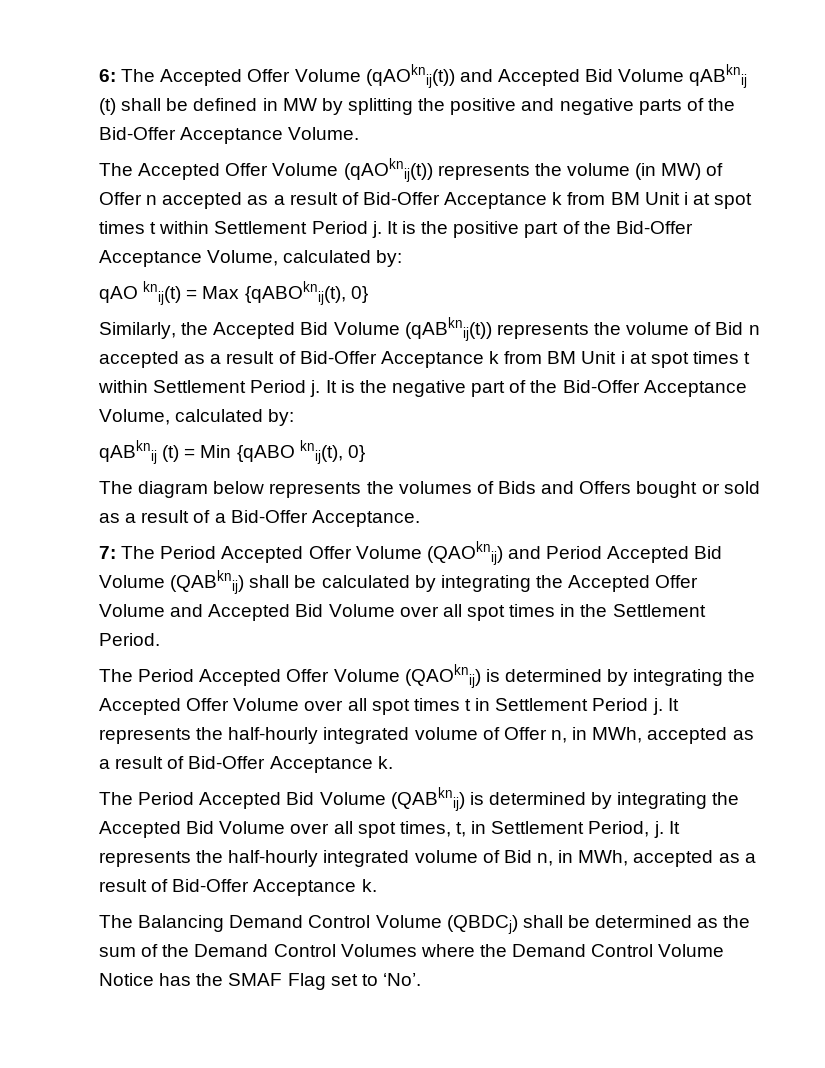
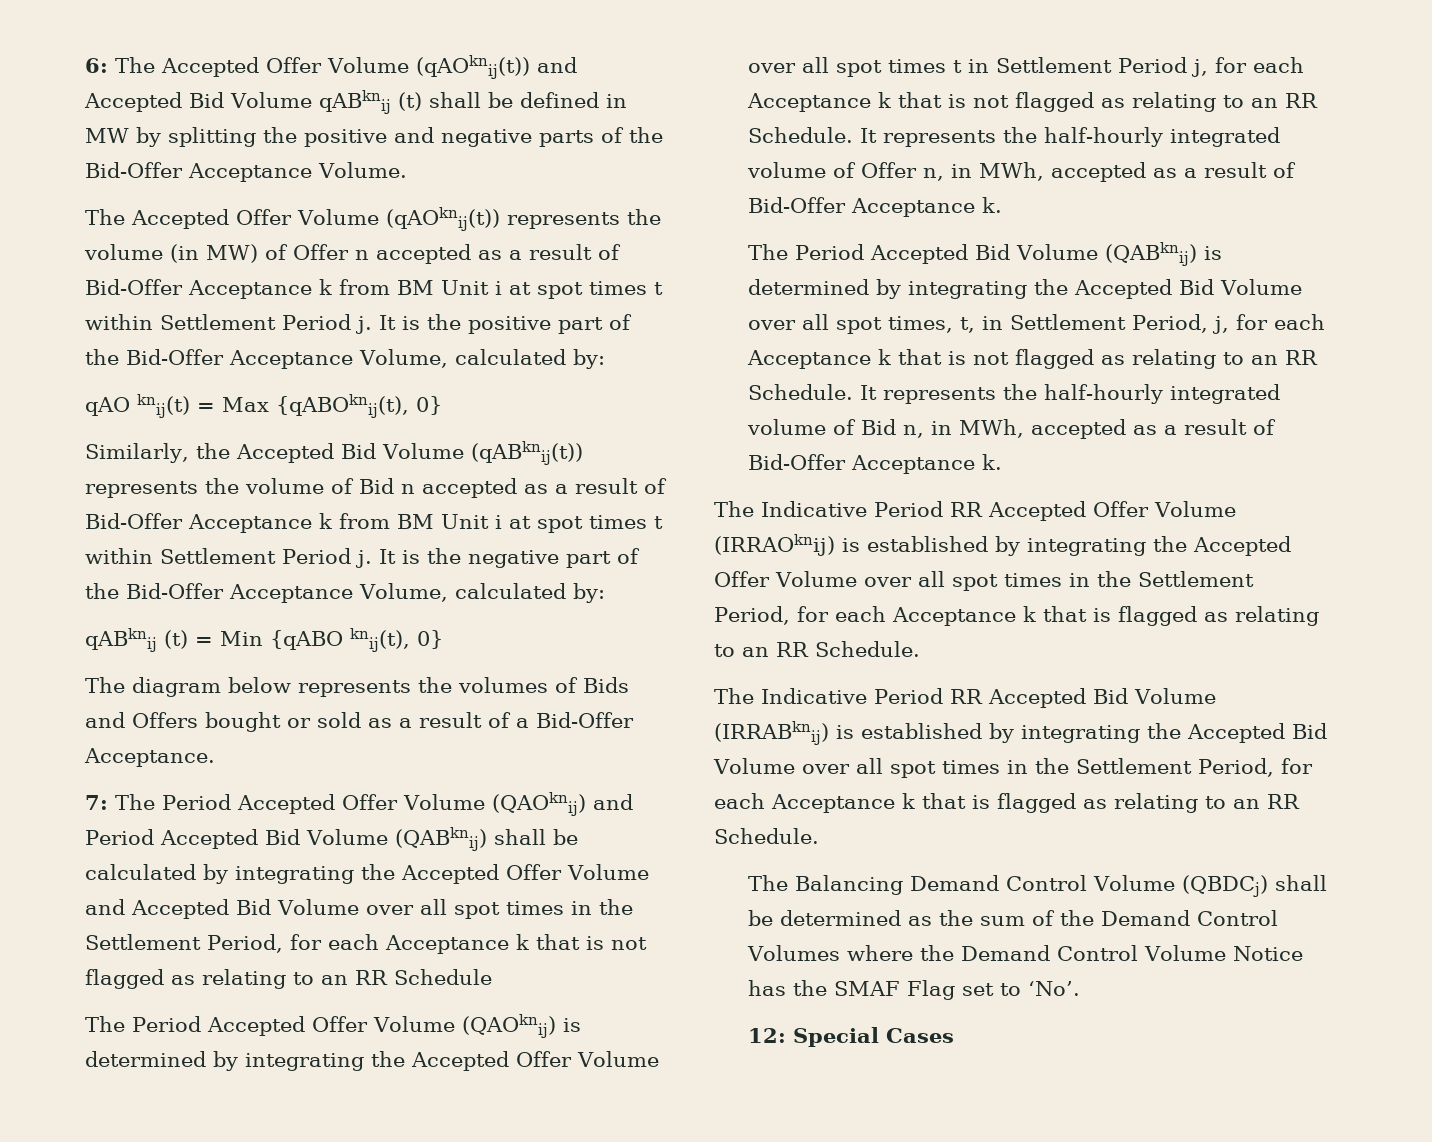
- 7: The Period Accepted Offer Volume (QAOknij) and Period Accepted Bid Volume (QABknij) shall be calculated by integrating the Accepted Offer Volume and Accepted Bid Volume over all spot times in the Settlement Period.
+ 7: The Period Accepted Offer Volume (QAOknij) and Period Accepted Bid Volume (QABknij) shall be calculated by integrating the Accepted Offer Volume and Accepted Bid Volume over all spot times in the Settlement Period, for each Acceptance k that is not flagged as relating to an RR Schedule
- The Period Accepted Offer Volume (QAOknij) is determined by integrating the Accepted Offer Volume over all spot times t in Settlement Period j.
+ The Period Accepted Offer Volume (QAOknij) is determined by integrating the Accepted Offer Volume over all spot times t in Settlement Period j, for each Acceptance k that is not flagged as relating to an RR Schedule.
- The Period Accepted Bid Volume (QABknij) is determined by integrating the Accepted Bid Volume over all spot times, t, in Settlement Period, j.
+ The Period Accepted Bid Volume (QABknij) is determined by integrating the Accepted Bid Volume over all spot times, t, in Settlement Period, j, for each Acceptance k that is not flagged as relating to an RR Schedule.
+ The Indicative Period RR Accepted Offer Volume (IRRAOknij) is established by integrating the Accepted Offer Volume over all spot times in the Settlement Period, for each Acceptance k that is flagged as relating to an RR Schedule.
+ The Indicative Period RR Accepted Bid Volume (IRRABknij) is established by integrating the Accepted Bid Volume over all spot times in the Settlement Period, for each Acceptance k that is flagged as relating to an RR Schedule.
+ 12: Special Cases

